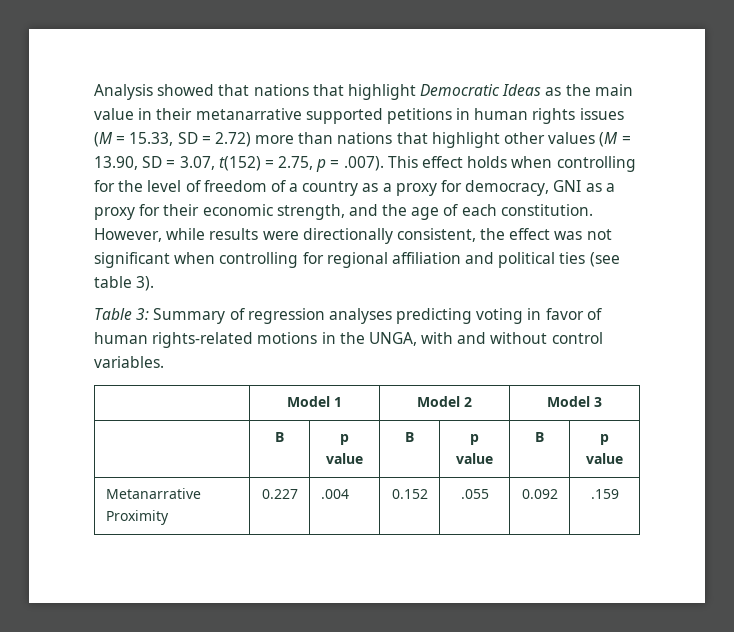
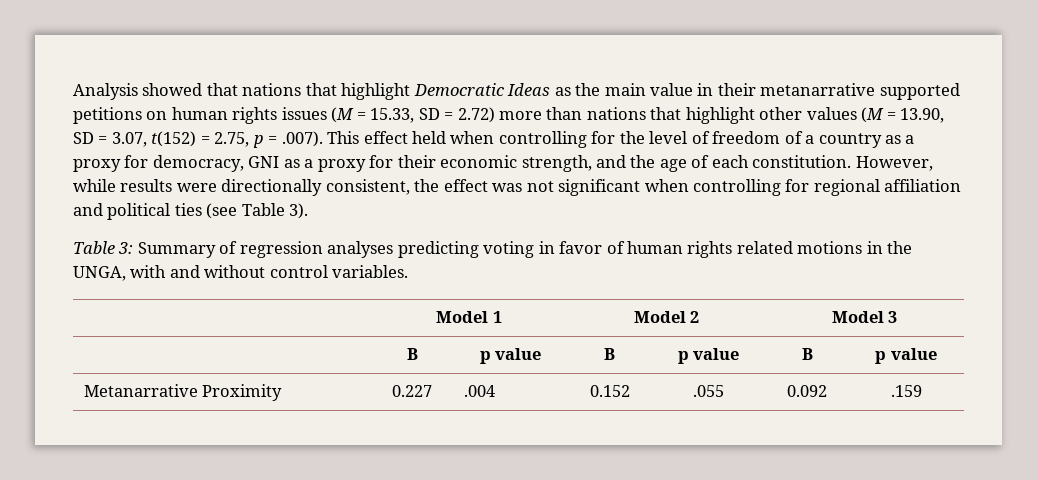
- Analysis showed that nations that highlight Democratic Ideas as the main value in their metanarrative supported petitions in human rights issues (M = 15.33, SD = 2.72) more than nations that highlight other values (M = 13.90, SD = 3.07, t(152) = 2.75, p = .007). This effect holds when controlling for the level of freedom of a country as a proxy for democracy, GNI as a proxy for their economic strength, and the age of each constitution.
+ Analysis showed that nations that highlight Democratic Ideas as the main value in their metanarrative supported petitions on human rights issues (M = 15.33, SD = 2.72) more than nations that highlight other values (M = 13.90, SD = 3.07, t(152) = 2.75, p = .007). This effect held when controlling for the level of freedom of a country as a proxy for democracy, GNI as a proxy for their economic strength, and the age of each constitution.
- However, while results were directionally consistent, the effect was not significant when controlling for regional affiliation and political ties (see table 3).
+ However, while results were directionally consistent, the effect was not significant when controlling for regional affiliation and political ties (see Table 3).
- Table 3: Summary of regression analyses predicting voting in favor of human rights-related motions in the UNGA, with and without control variables.
+ Table 3: Summary of regression analyses predicting voting in favor of human rights related motions in the UNGA, with and without control variables.

